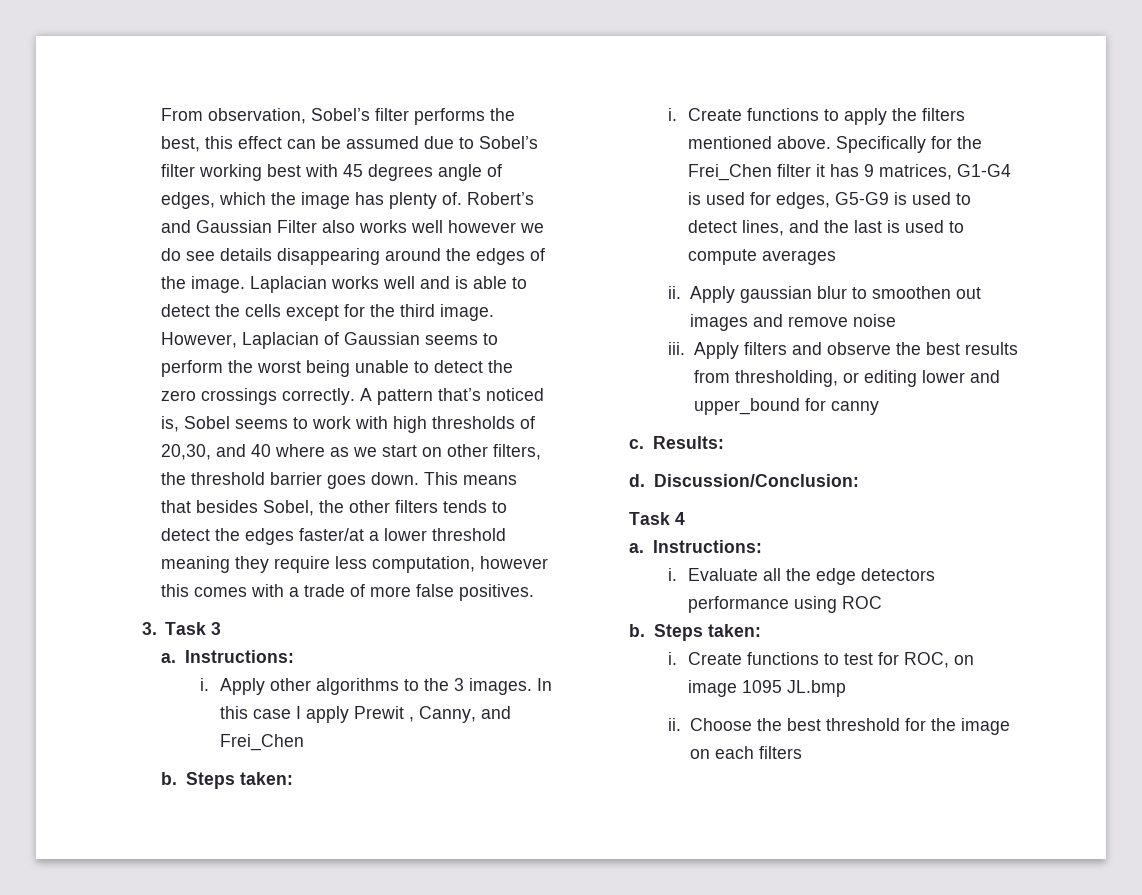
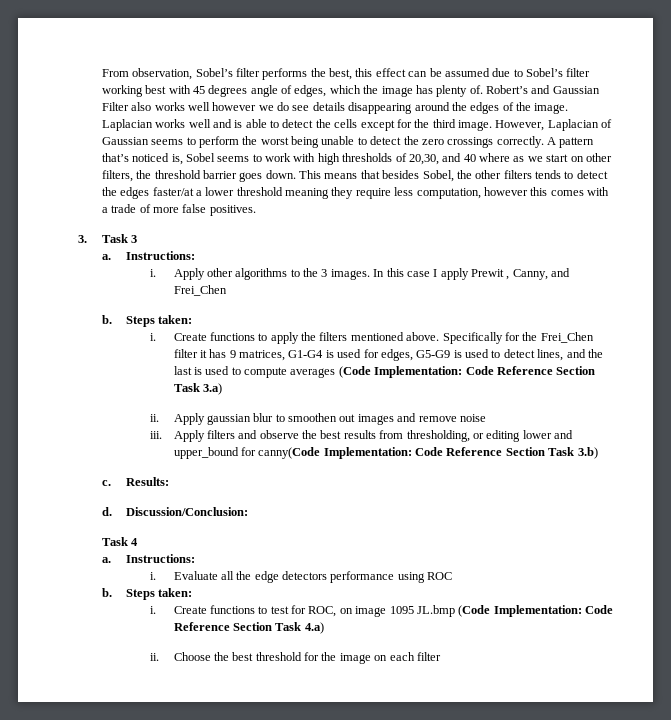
- Specifically for the Frei_Chen filter it has 9 matrices, G1-G4 is used for edges, G5-G9 is used to detect lines, and the last is used to compute averages
+ Specifically for the Frei_Chen filter it has 9 matrices, G1-G4 is used for edges, G5-G9 is used to detect lines, and the last is used to compute averages (Code Implementation: Code Reference Section Task 3.a)
- Apply filters and observe the best results from thresholding, or editing lower and upper_bound for canny
+ Apply filters and observe the best results from thresholding, or editing lower and upper_bound for canny(Code Implementation: Code Reference Section Task 3.b)
- Create functions to test for ROC, on image 1095 JL.bmp
+ Create functions to test for ROC, on image 1095 JL.bmp (Code Implementation: Code Reference Section Task 4.a)
- Choose the best threshold for the image on each filters
+ Choose the best threshold for the image on each filter

